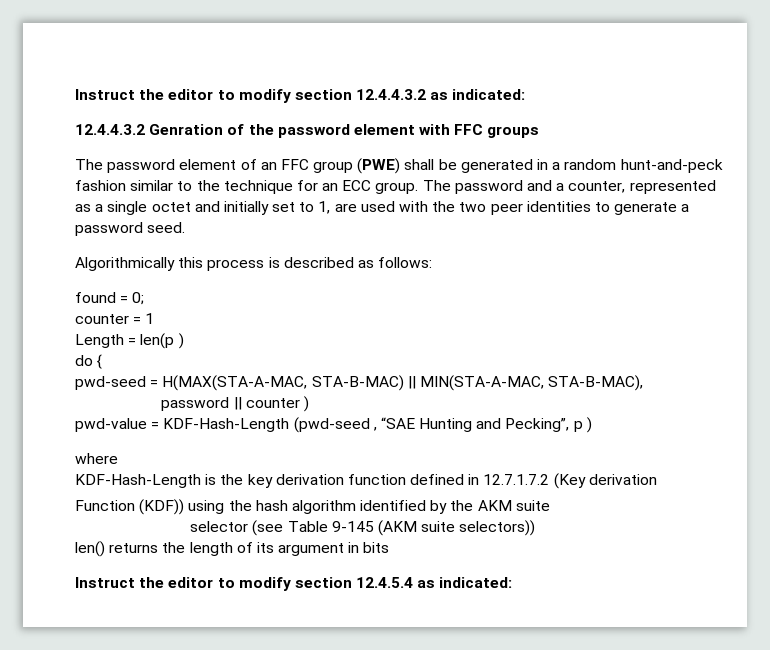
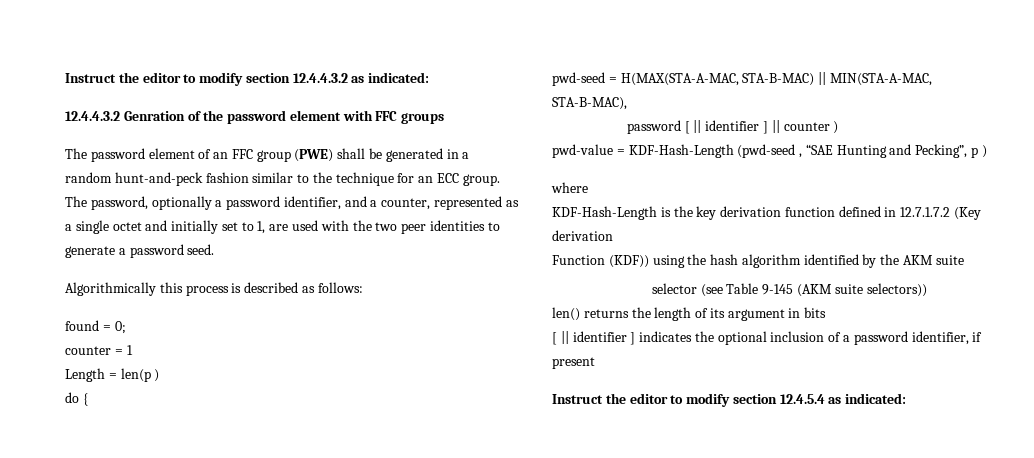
- The password and a counter, represented as a single octet and initially set to 1, are used with the two peer identities to generate a password seed.
+ The password, optionally a password identifier, and a counter, represented as a single octet and initially set to 1, are used with the two peer identities to generate a password seed.
- password || counter )
+ password [ || identifier ] || counter )
+ [ || identifier ] indicates the optional inclusion of a password identifier, if present

